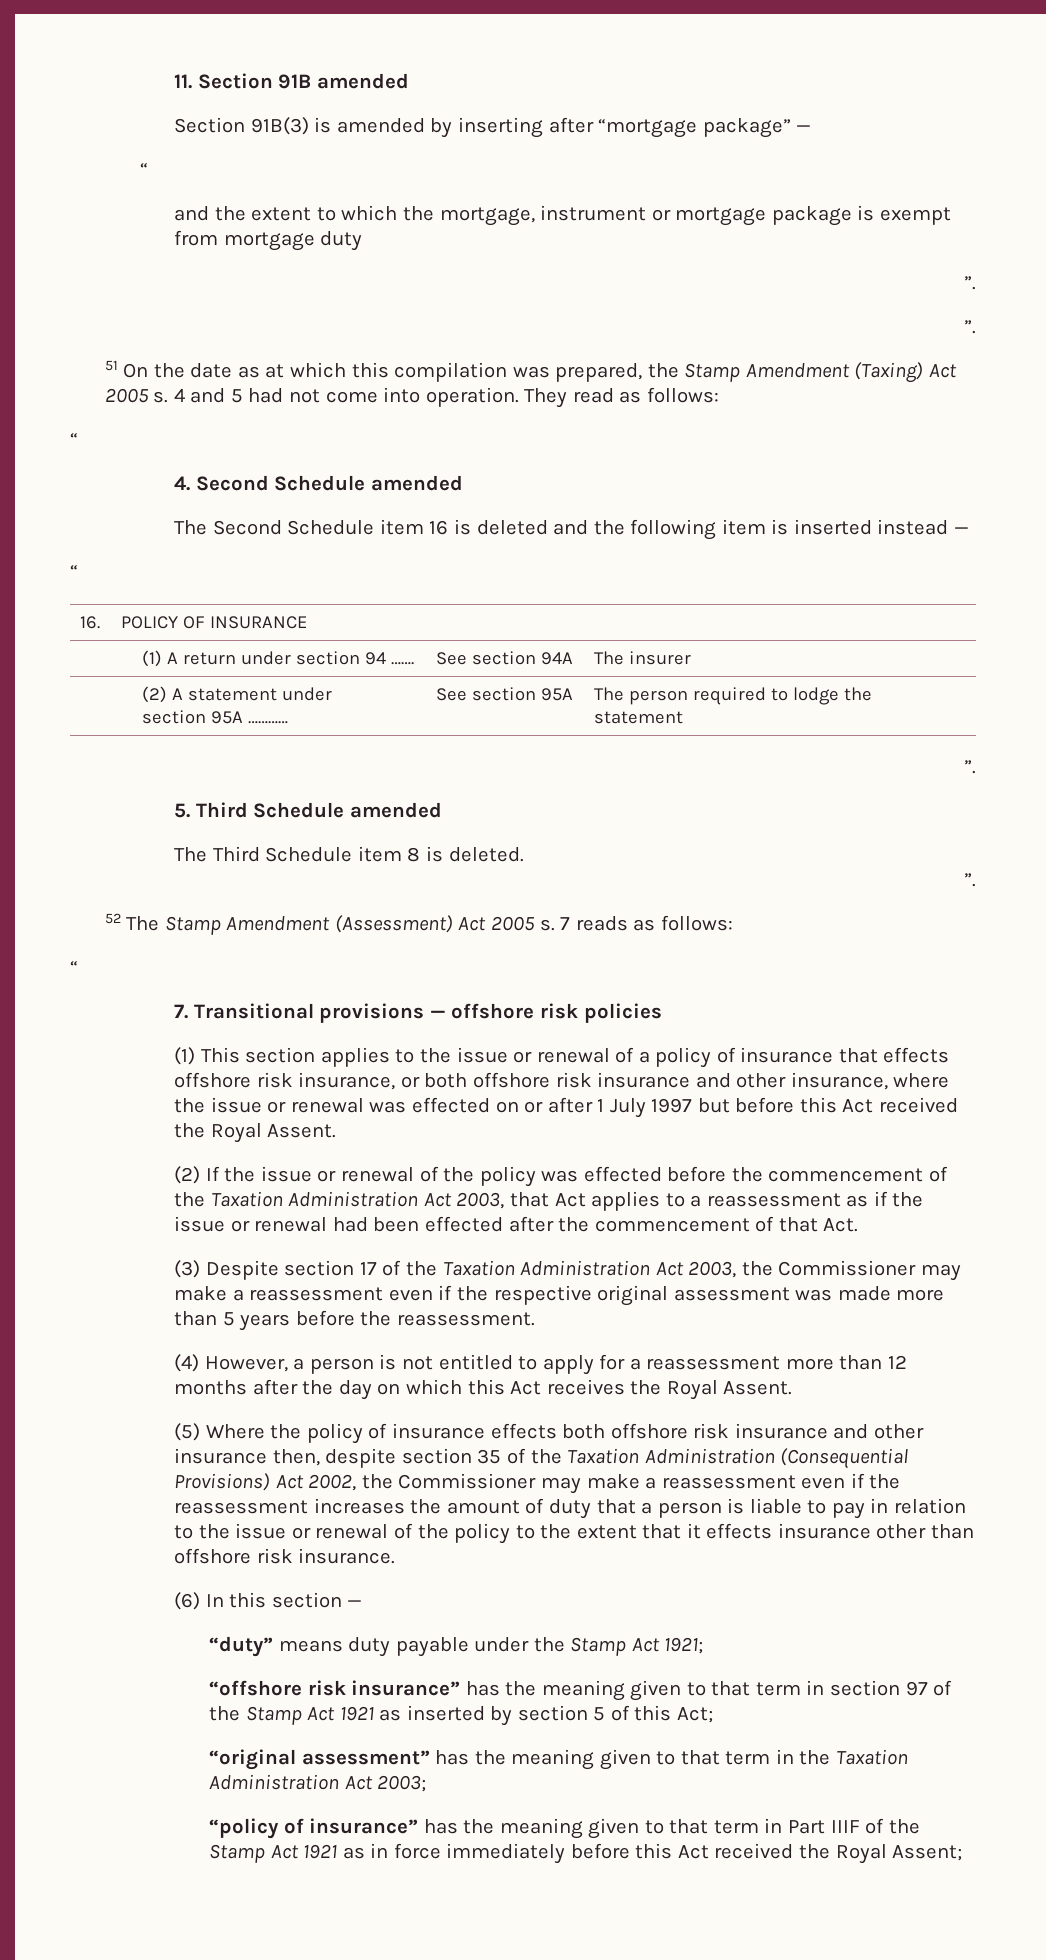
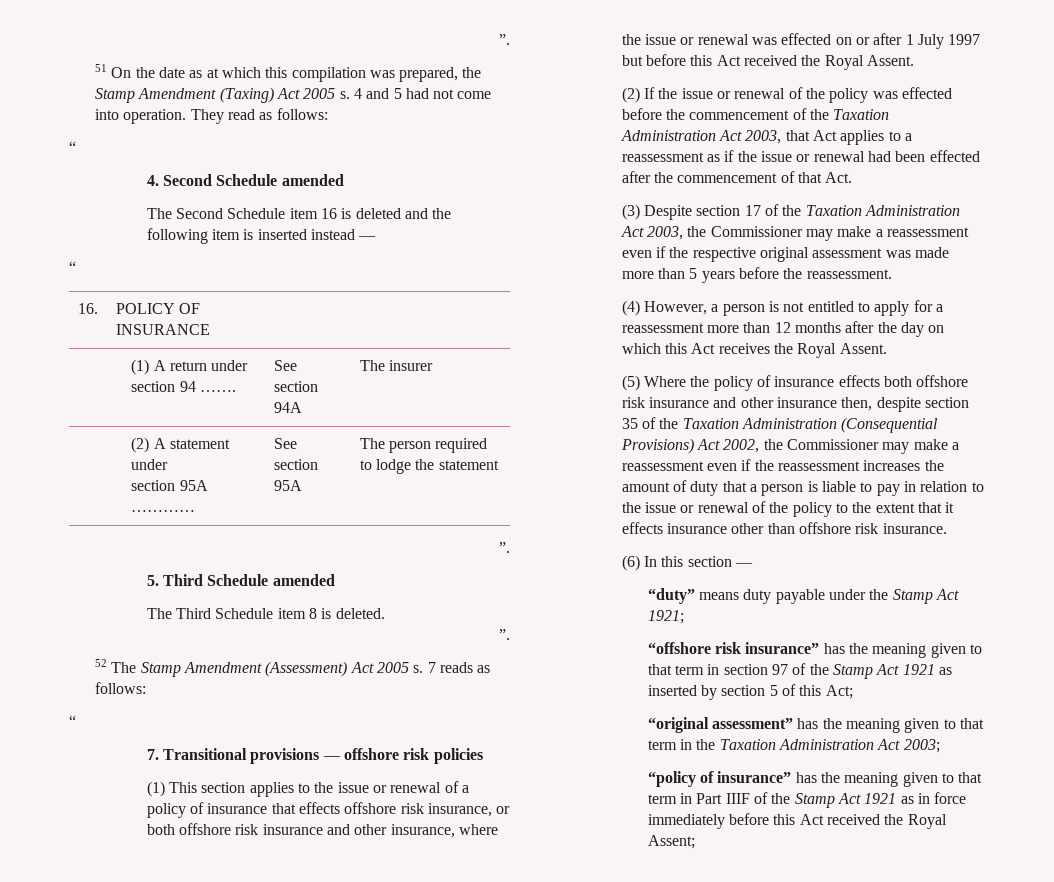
- 11. Section 91B amended
- Section 91B(3) is amended by inserting after “mortgage package” —
- “
- and the extent to which the mortgage, instrument or mortgage package is exempt from mortgage duty
- ”.

